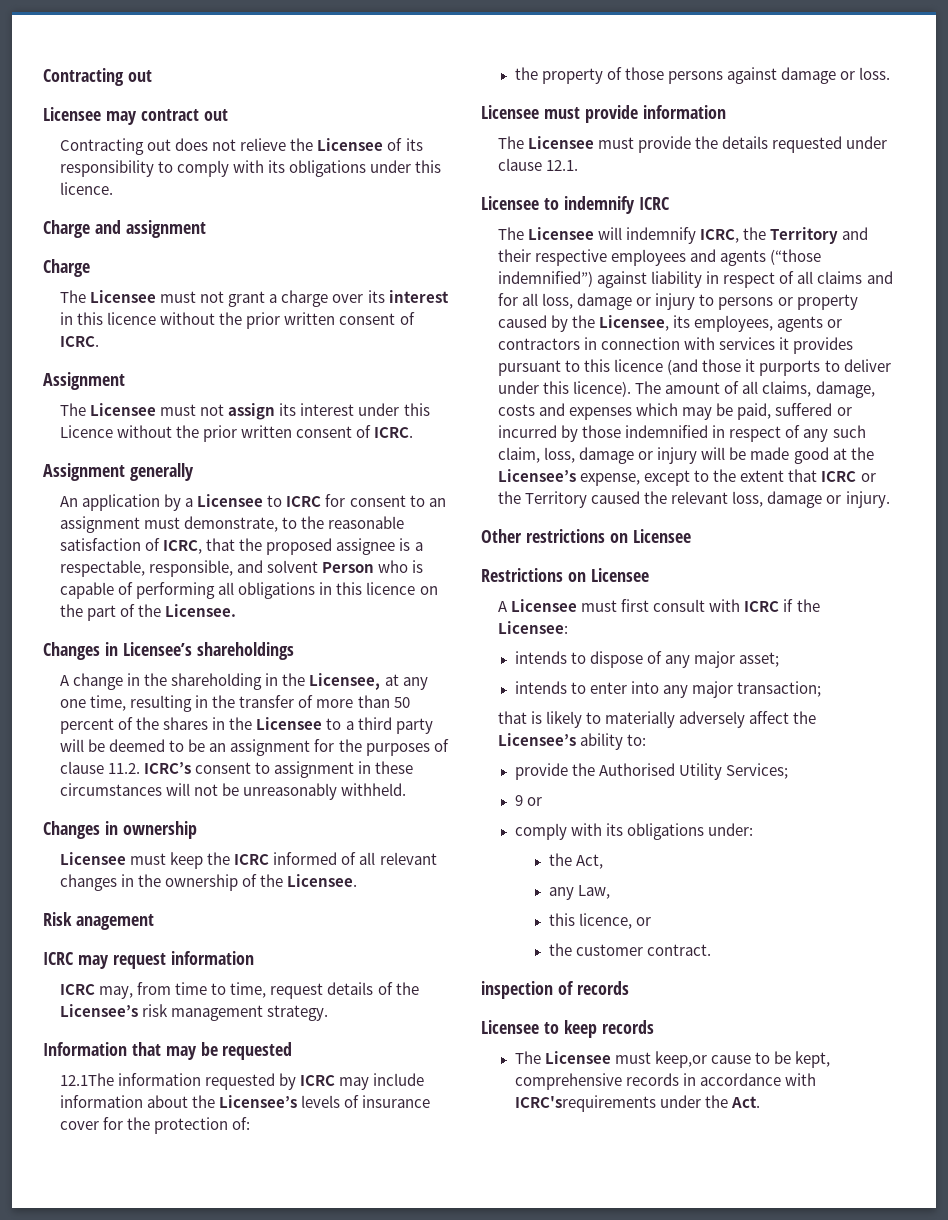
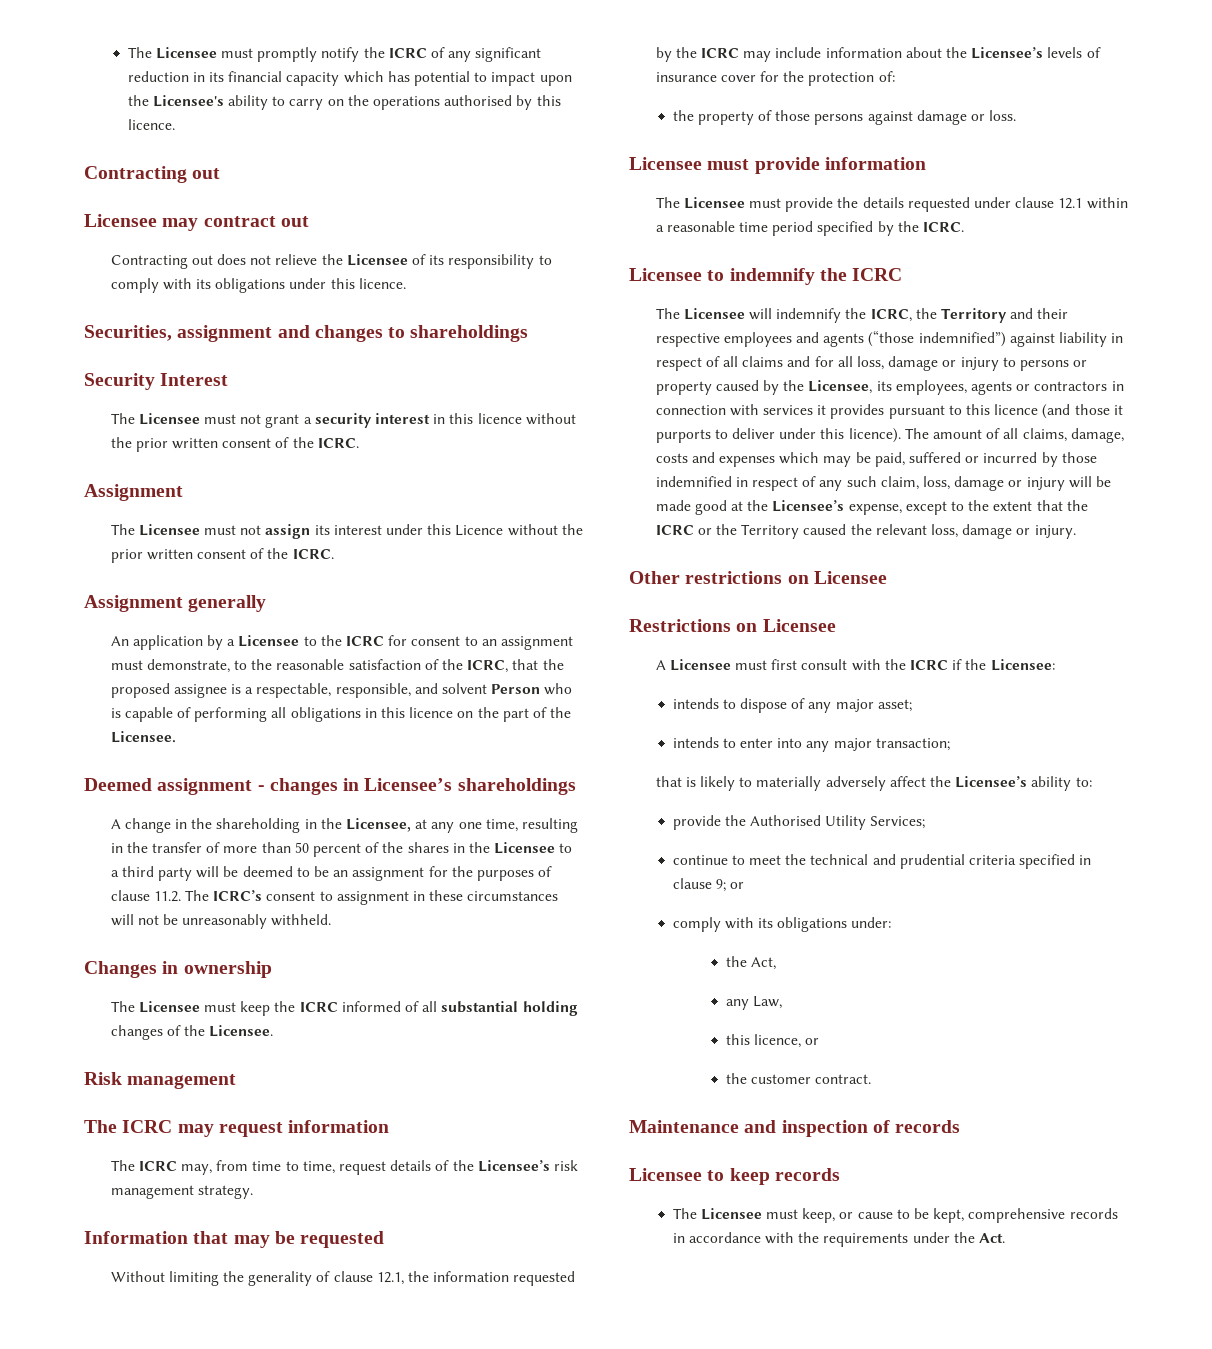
+ The Licensee must promptly notify the ICRC of any significant reduction in its financial capacity which has potential to impact upon the Licensee's ability to carry on the operations authorised by this licence.
- Charge and assignment
- Charge
+ Securities, assignment and changes to shareholdings
+ Security Interest
- The Licensee must not grant a charge over its interest in this licence without the prior written consent of ICRC.
+ The Licensee must not grant a security interest in this licence without the prior written consent of the ICRC.
- The Licensee must not assign its interest under this Licence without the prior written consent of ICRC.
+ The Licensee must not assign its interest under this Licence without the prior written consent of the ICRC.
- An application by a Licensee to ICRC for consent to an assignment must demonstrate, to the reasonable satisfaction of ICRC, that the proposed assignee is a respectable, responsible, and solvent Person who is capable of performing all obligations in this licence on the part of the Licensee.
+ An application by a Licensee to the ICRC for consent to an assignment must demonstrate, to the reasonable satisfaction of the ICRC, that the proposed assignee is a respectable, responsible, and solvent Person who is capable of performing all obligations in this licence on the part of the Licensee.
- Changes in Licensee’s shareholdings
+ Deemed assignment - changes in Licensee’s shareholdings
- A change in the shareholding in the Licensee, at any one time, resulting in the transfer of more than 50 percent of the shares in the Licensee to a third party will be deemed to be an assignment for the purposes of clause 11.2. ICRC’s consent to assignment in these circumstances will not be unreasonably withheld.
+ A change in the shareholding in the Licensee, at any one time, resulting in the transfer of more than 50 percent of the shares in the Licensee to a third party will be deemed to be an assignment for the purposes of clause 11.2. The ICRC’s consent to assignment in these circumstances will not be unreasonably withheld.
- Licensee must keep the ICRC informed of all relevant changes in the ownership of the Licensee.
+ The Licensee must keep the ICRC informed of all substantial holding changes of the Licensee.
- Risk anagement
- ICRC may request information
+ Risk management
+ The ICRC may request information
- ICRC may, from time to time, request details of the Licensee’s risk management strategy.
+ The ICRC may, from time to time, request details of the Licensee’s risk management strategy.
- 12.1The information requested by ICRC may include information about the Licensee’s levels of insurance cover for the protection of:
+ Without limiting the generality of clause 12.1, the information requested by the ICRC may include information about the Licensee’s levels of insurance cover for the protection of:
- The Licensee must provide the details requested under clause 12.1.
+ The Licensee must provide the details requested under clause 12.1 within a reasonable time period specified by the ICRC.
- Licensee to indemnify ICRC
+ Licensee to indemnify the ICRC
- The Licensee will indemnify ICRC, the Territory and their respective employees and agents (“those indemnified”) against liability in respect of all claims and for all loss, damage or injury to persons or property caused by the Licensee, its employees, agents or contractors in connection with services it provides pursuant to this licence (and those it purports to deliver under this licence).
+ The Licensee will indemnify the ICRC, the Territory and their respective employees and agents (“those indemnified”) against liability in respect of all claims and for all loss, damage or injury to persons or property caused by the Licensee, its employees, agents or contractors in connection with services it provides pursuant to this licence (and those it purports to deliver under this licence).
- The amount of all claims, damage, costs and expenses which may be paid, suffered or incurred by those indemnified in respect of any such claim, loss, damage or injury will be made good at the Licensee’s expense, except to the extent that ICRC or the Territory caused the relevant loss, damage or injury.
+ The amount of all claims, damage, costs and expenses which may be paid, suffered or incurred by those indemnified in respect of any such claim, loss, damage or injury will be made good at the Licensee’s expense, except to the extent that the ICRC or the Territory caused the relevant loss, damage or injury.
- A Licensee must first consult with ICRC if the Licensee:
+ A Licensee must first consult with the ICRC if the Licensee:
- 9 or
+ continue to meet the technical and prudential criteria specified in clause 9; or
- inspection of records
+ Maintenance and inspection of records
- The Licensee must keep,or cause to be kept, comprehensive records in accordance with ICRC'srequirements under the Act.
+ The Licensee must keep, or cause to be kept, comprehensive records in accordance with the requirements under the Act.

